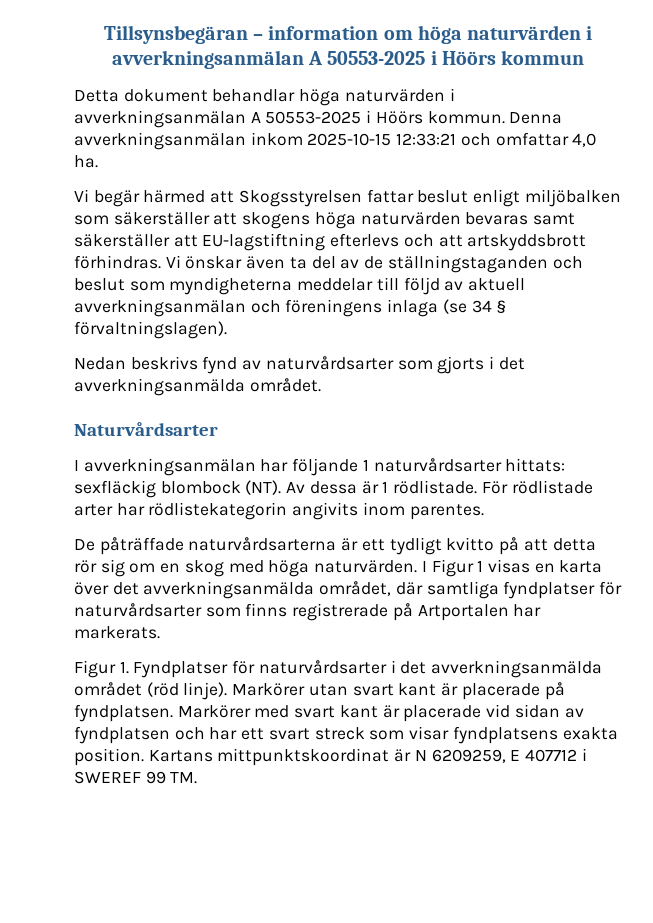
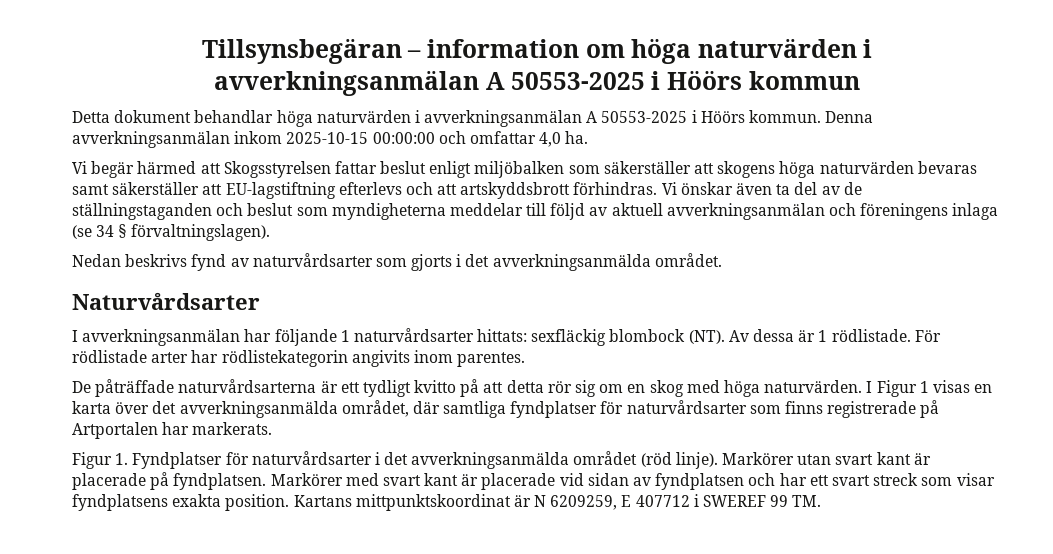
- Denna avverkningsanmälan inkom 2025-10-15 12:33:21 och omfattar 4,0 ha.
+ Denna avverkningsanmälan inkom 2025-10-15 00:00:00 och omfattar 4,0 ha.

